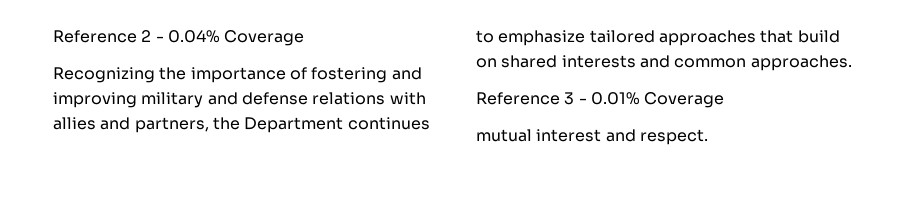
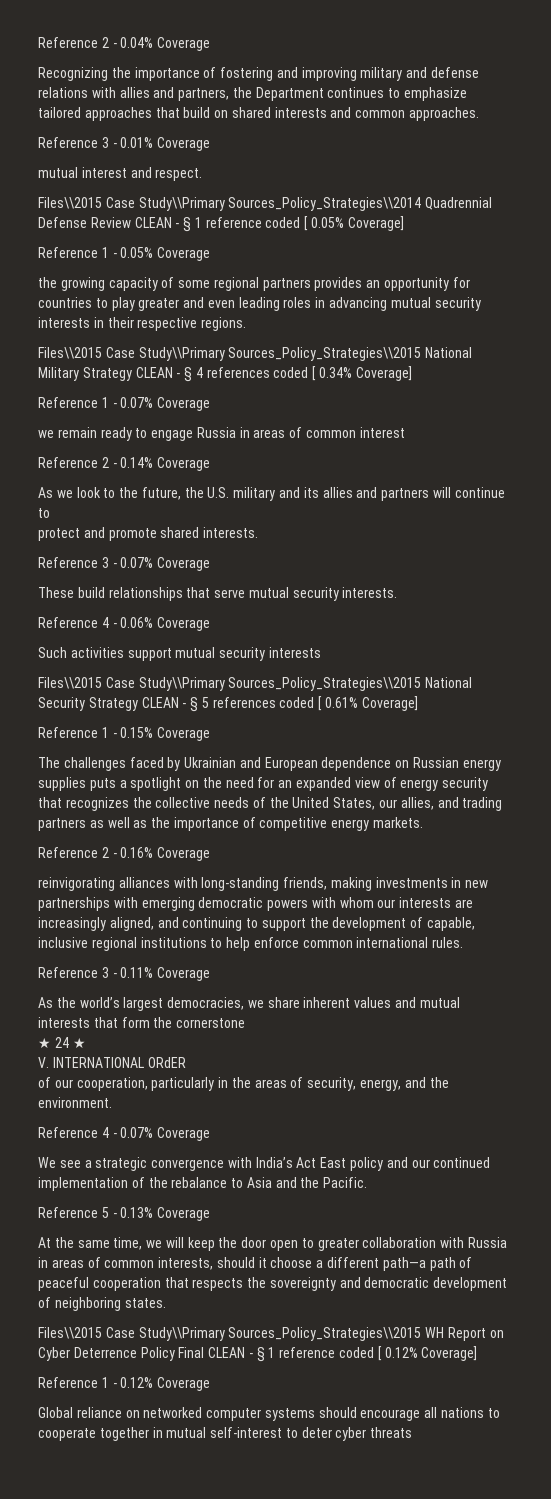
+ Files\\2015 Case Study\\Primary Sources_Policy_Strategies\\2014 Quadrennial Defense Review CLEAN - § 1 reference coded [ 0.05% Coverage]
+ Reference 1 - 0.05% Coverage
+ the growing capacity of some regional partners provides an opportunity for countries to play greater and even leading roles in advancing mutual security interests in their respective regions.
+ Files\\2015 Case Study\\Primary Sources_Policy_Strategies\\2015 National Military Strategy CLEAN - § 4 references coded [ 0.34% Coverage]
+ Reference 1 - 0.07% Coverage
+ we remain ready to engage Russia in areas of common interest
+ Reference 2 - 0.14% Coverage
+ As we look to the future, the U.S. military and its allies and partners will continue to
+ protect and promote shared interests.
+ Reference 3 - 0.07% Coverage
+ These build relationships that serve mutual security interests.
+ Reference 4 - 0.06% Coverage
+ Such activities support mutual security interests
+ Files\\2015 Case Study\\Primary Sources_Policy_Strategies\\2015 National Security Strategy CLEAN - § 5 references coded [ 0.61% Coverage]
+ Reference 1 - 0.15% Coverage
+ The challenges faced by Ukrainian and European dependence on Russian energy supplies puts a spotlight on the need for an expanded view of energy security that recognizes the collective needs of the United States, our allies, and trading partners as well as the importance of competitive energy markets.
+ Reference 2 - 0.16% Coverage
+ reinvigorating alliances with long-standing friends, making investments in new partnerships with emerging democratic powers with whom our interests are increasingly aligned, and continuing to support the development of capable, inclusive regional institutions to help enforce common international rules.
+ Reference 3 - 0.11% Coverage
+ As the world’s largest democracies, we share inherent values and mutual interests that form the cornerstone
+ ★ 24 ★
+ V. INTERNATIONAL ORdER
+ of our cooperation, particularly in the areas of security, energy, and the environment.
+ Reference 4 - 0.07% Coverage
+ We see a strategic convergence with India’s Act East policy and our continued implementation of the rebalance to Asia and the Pacific.
+ Reference 5 - 0.13% Coverage
+ At the same time, we will keep the door open to greater collaboration with Russia in areas of common interests, should it choose a different path—a path of peaceful cooperation that respects the sovereignty and democratic development of neighboring states.
+ Files\\2015 Case Study\\Primary Sources_Policy_Strategies\\2015 WH Report on Cyber Deterrence Policy Final CLEAN - § 1 reference coded [ 0.12% Coverage]
+ Reference 1 - 0.12% Coverage
+ Global reliance on networked computer systems should encourage all nations to cooperate together in mutual self-interest to deter cyber threats

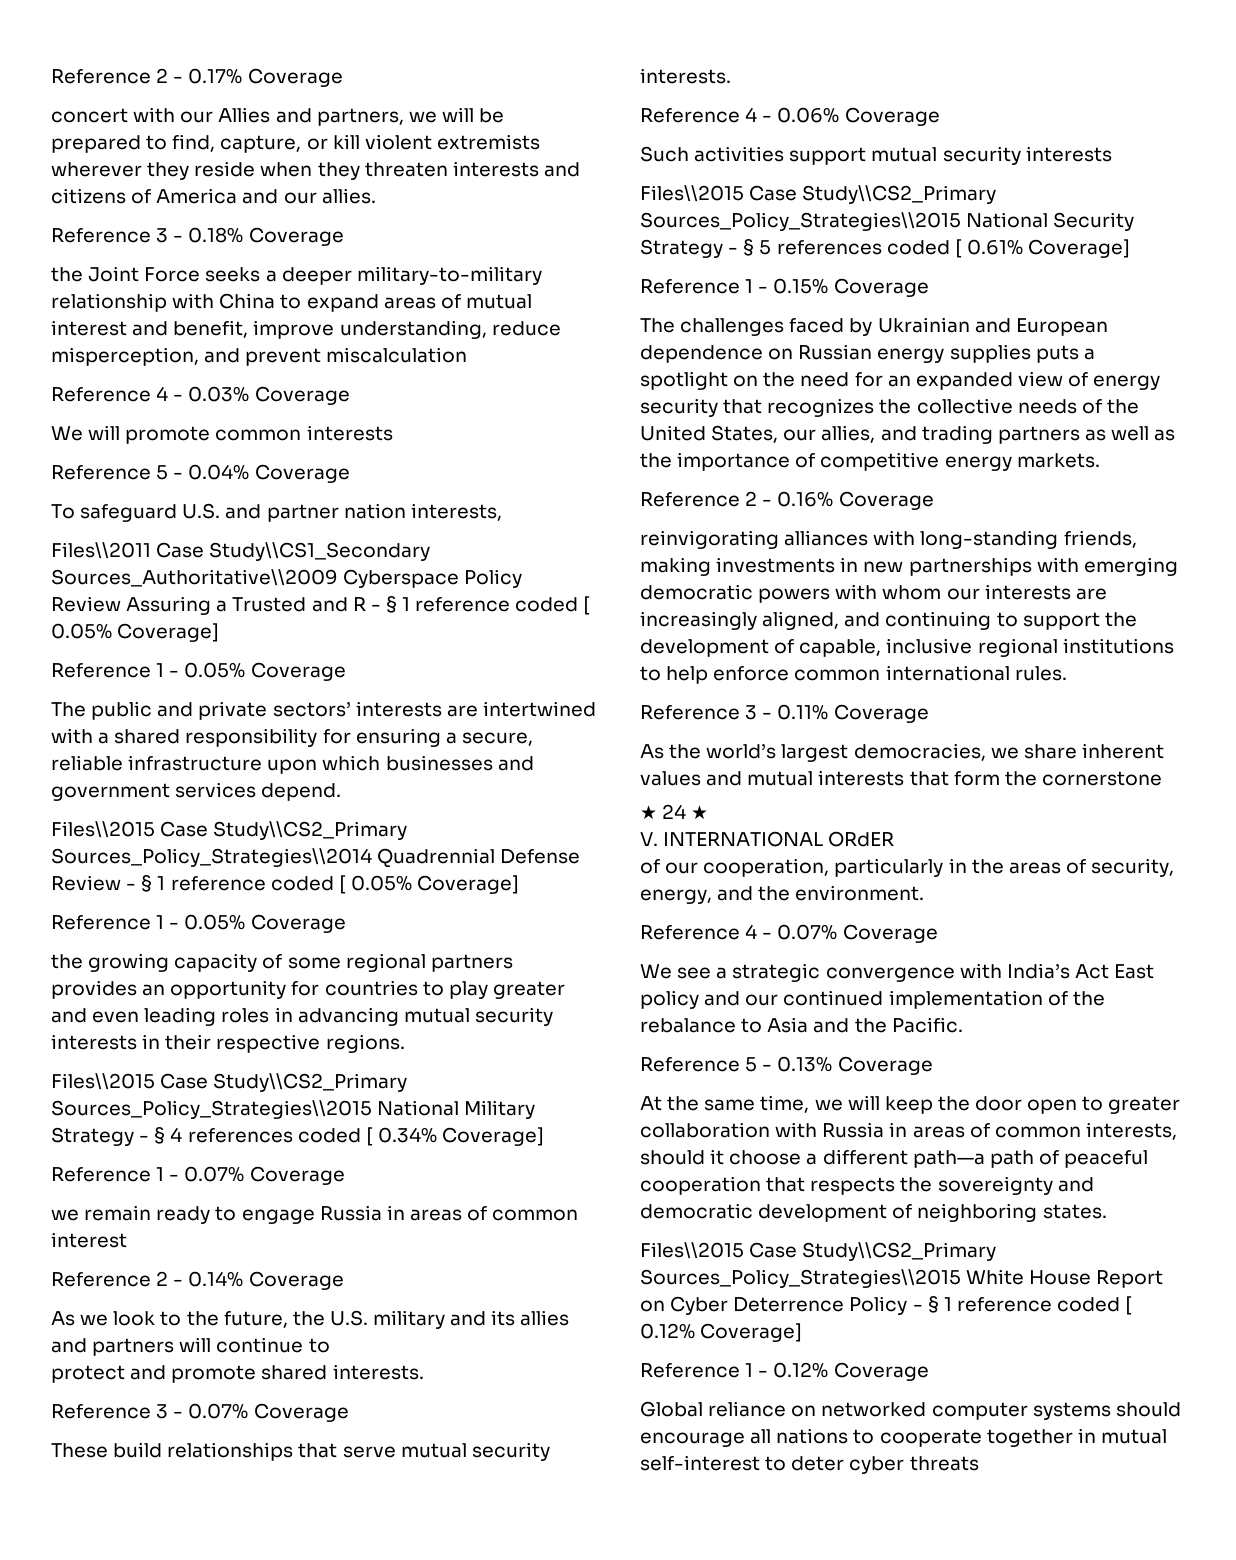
- Reference 2 - 0.04% Coverage
- Recognizing the importance of fostering and improving military and defense relations with allies and partners, the Department continues to emphasize tailored approaches that build on shared interests and common approaches.
- Reference 3 - 0.01% Coverage
- mutual interest and respect.
- Files\\2015 Case Study\\Primary Sources_Policy_Strategies\\2014 Quadrennial Defense Review CLEAN - § 1 reference coded [ 0.05% Coverage]
+ Reference 2 - 0.17% Coverage
+ concert with our Allies and partners, we will be prepared to find, capture, or kill violent extremists wherever they reside when they threaten interests and citizens of America and our allies.
+ Reference 3 - 0.18% Coverage
+ the Joint Force seeks a deeper military-to-military relationship with China to expand areas of mutual interest and benefit, improve understanding, reduce misperception, and prevent miscalculation
+ Reference 4 - 0.03% Coverage
+ We will promote common interests
+ Reference 5 - 0.04% Coverage
+ To safeguard U.S. and partner nation interests,
+ Files\\2011 Case Study\\CS1_Secondary Sources_Authoritative\\2009 Cyberspace Policy Review Assuring a Trusted and R - § 1 reference coded [ 0.05% Coverage]
+ Reference 1 - 0.05% Coverage
+ The public and private sectors’ interests are intertwined with a shared responsibility for ensuring a secure, reliable infrastructure upon which businesses and government services depend.
+ Files\\2015 Case Study\\CS2_Primary Sources_Policy_Strategies\\2014 Quadrennial Defense Review - § 1 reference coded [ 0.05% Coverage]
- Files\\2015 Case Study\\Primary Sources_Policy_Strategies\\2015 National Military Strategy CLEAN - § 4 references coded [ 0.34% Coverage]
+ Files\\2015 Case Study\\CS2_Primary Sources_Policy_Strategies\\2015 National Military Strategy - § 4 references coded [ 0.34% Coverage]
- Files\\2015 Case Study\\Primary Sources_Policy_Strategies\\2015 National Security Strategy CLEAN - § 5 references coded [ 0.61% Coverage]
+ Files\\2015 Case Study\\CS2_Primary Sources_Policy_Strategies\\2015 National Security Strategy - § 5 references coded [ 0.61% Coverage]
- Files\\2015 Case Study\\Primary Sources_Policy_Strategies\\2015 WH Report on Cyber Deterrence Policy Final CLEAN - § 1 reference coded [ 0.12% Coverage]
+ Files\\2015 Case Study\\CS2_Primary Sources_Policy_Strategies\\2015 White House Report on Cyber Deterrence Policy - § 1 reference coded [ 0.12% Coverage]

